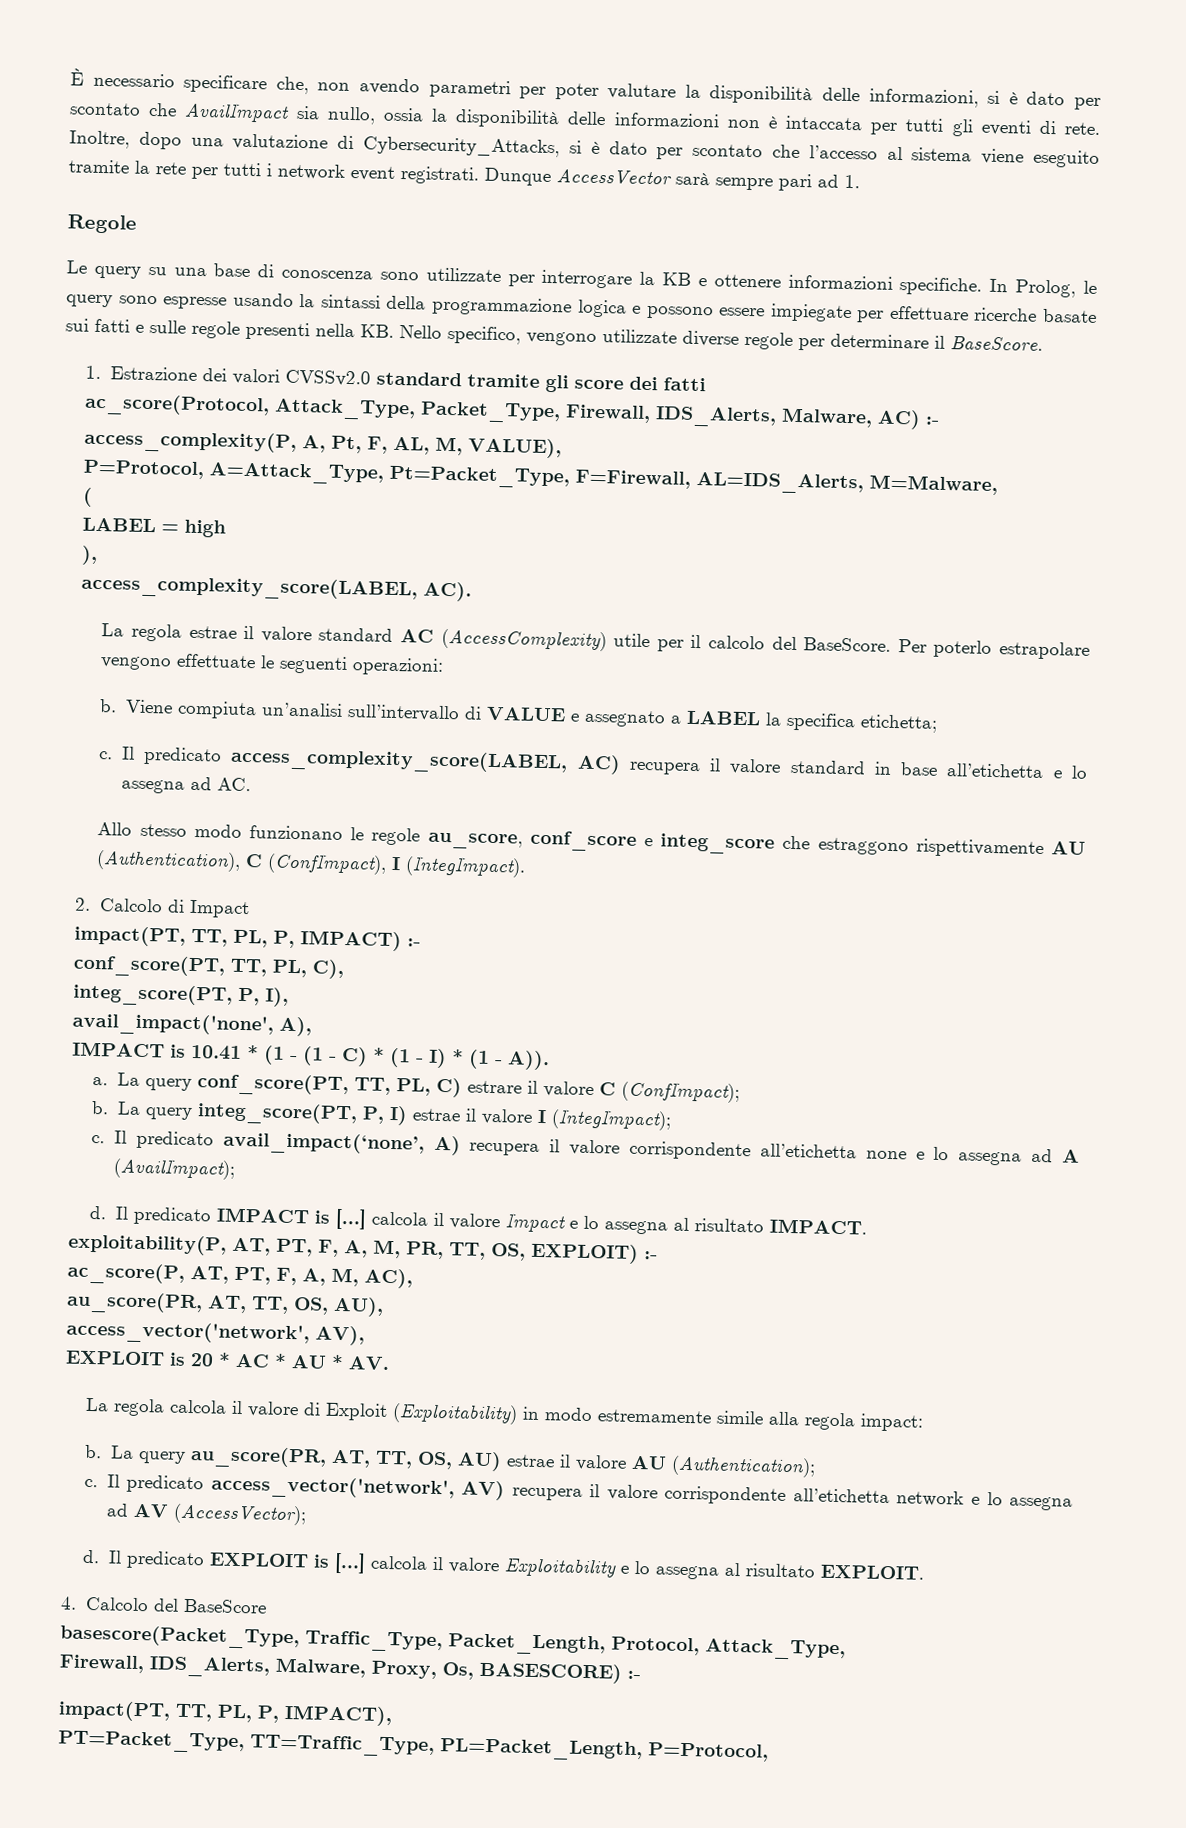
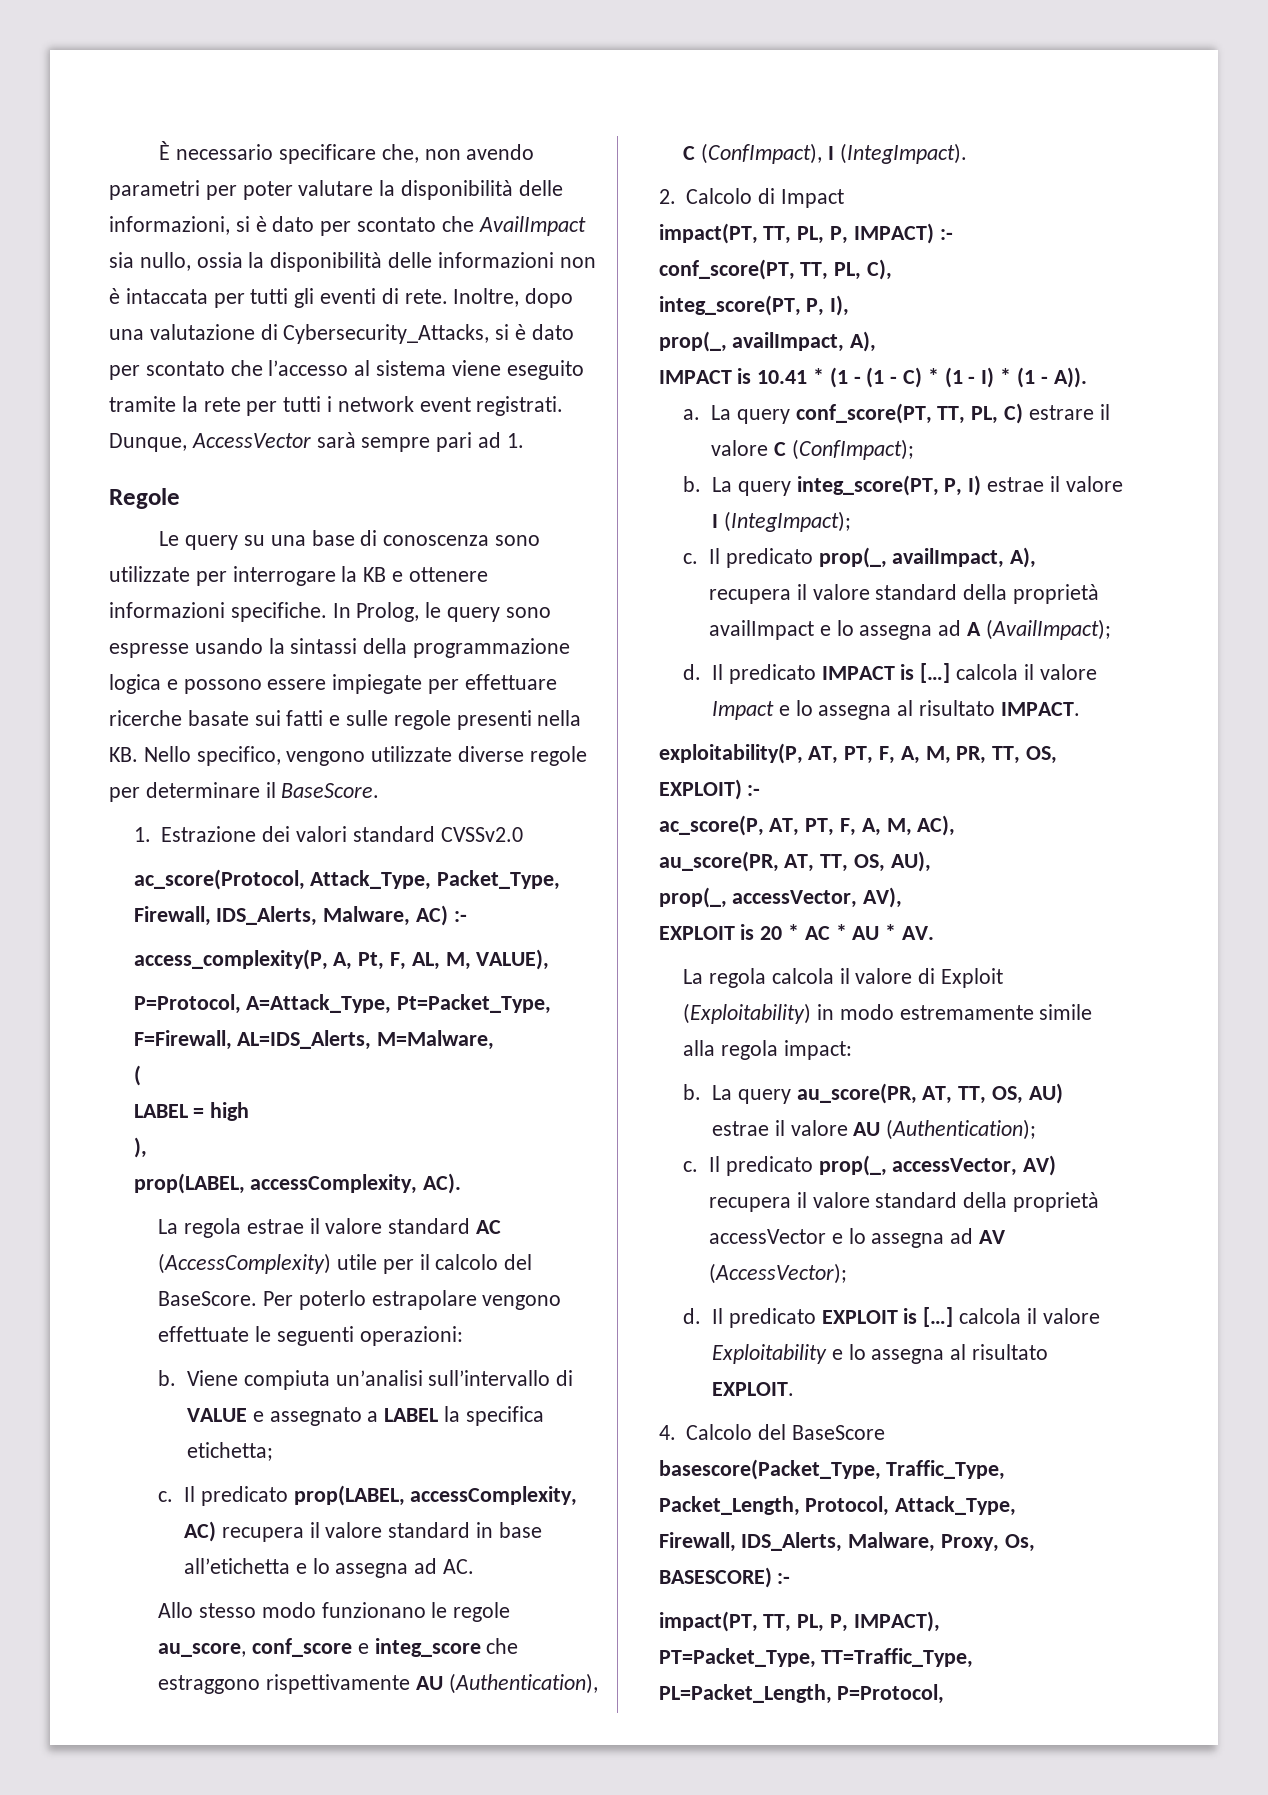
- Dunque AccessVector sarà sempre pari ad 1.
+ Dunque, AccessVector sarà sempre pari ad 1.
- 1. Estrazione dei valori CVSSv2.0 standard tramite gli score dei fatti
+ 1. Estrazione dei valori standard CVSSv2.0
- access_complexity_score(LABEL, AC).
+ prop(LABEL, accessComplexity, AC).
- Il predicato access_complexity_score(LABEL, AC) recupera il valore standard in base all’etichetta e lo assegna ad AC.
+ Il predicato prop(LABEL, accessComplexity, AC) recupera il valore standard in base all’etichetta e lo assegna ad AC.
  integ_score(PT, P, I),
- avail_impact('none', A),
+ prop(_, availImpact, A),
- Il predicato avail_impact(‘none’, A) recupera il valore corrispondente all’etichetta none e lo assegna ad A (AvailImpact);
+ Il predicato prop(_, availImpact, A), recupera il valore standard della proprietà availImpact e lo assegna ad A (AvailImpact);
- access_vector('network', AV),
+ prop(_, accessVector, AV),
- Il predicato access_vector('network', AV) recupera il valore corrispondente all’etichetta network e lo assegna ad AV (AccessVector);
+ Il predicato prop(_, accessVector, AV) recupera il valore standard della proprietà accessVector e lo assegna ad AV (AccessVector);

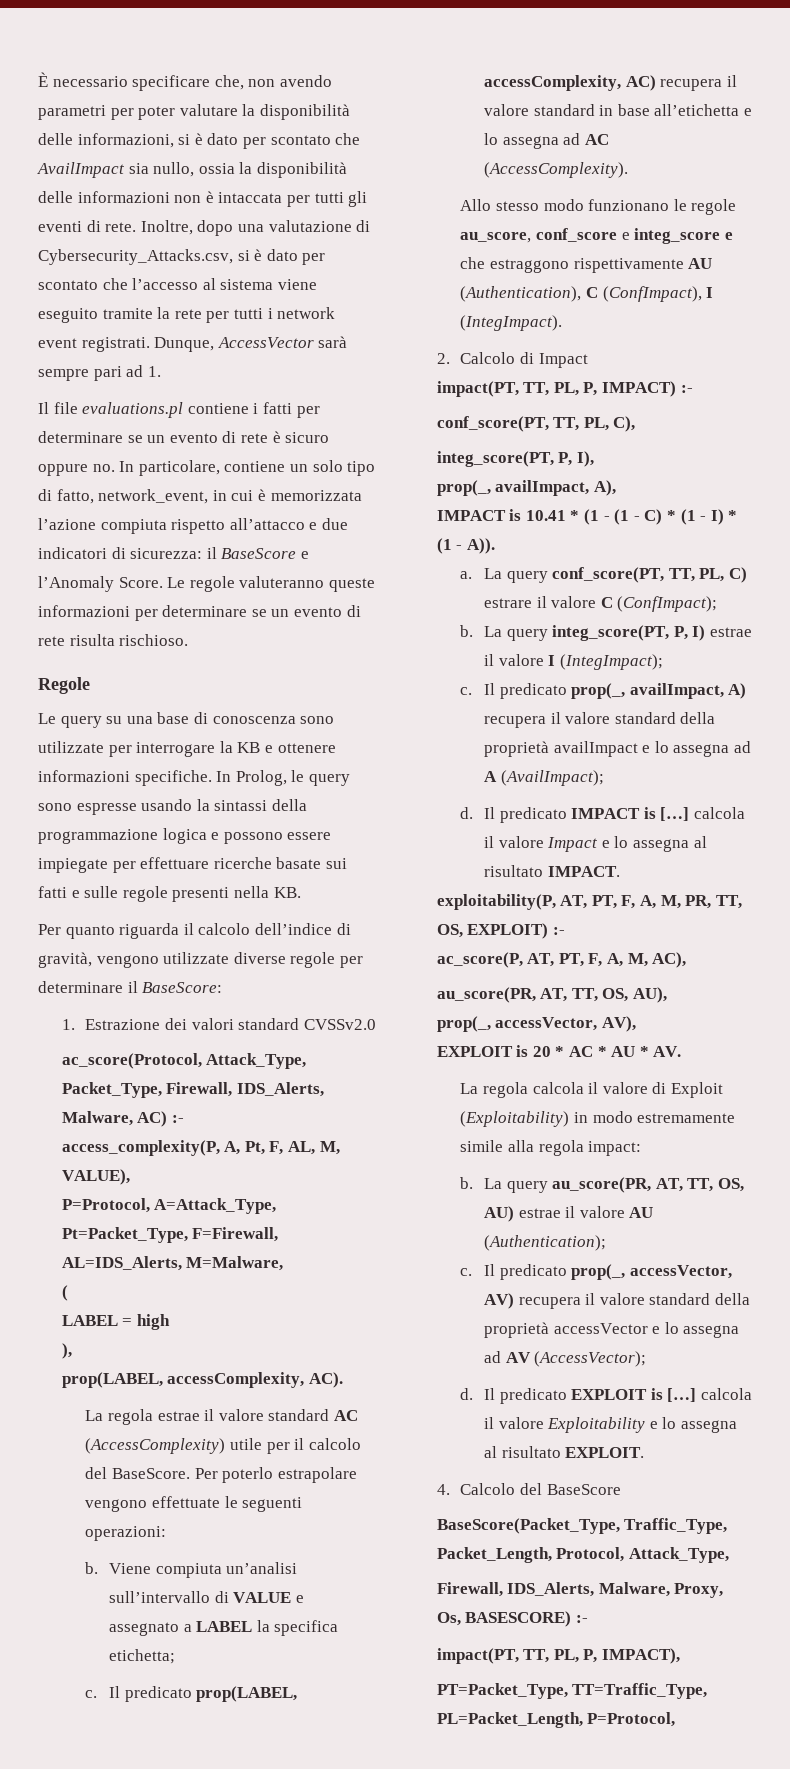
- Inoltre, dopo una valutazione di Cybersecurity_Attacks, si è dato per scontato che l’accesso al sistema viene eseguito tramite la rete per tutti i network event registrati.
+ Inoltre, dopo una valutazione di Cybersecurity_Attacks.csv, si è dato per scontato che l’accesso al sistema viene eseguito tramite la rete per tutti i network event registrati.
+ Il file evaluations.pl contiene i fatti per determinare se un evento di rete è sicuro oppure no. In particolare, contiene un solo tipo di fatto, network_event, in cui è memorizzata l’azione compiuta rispetto all’attacco e due indicatori di sicurezza: il BaseScore e l’Anomaly Score. Le regole valuteranno queste informazioni per determinare se un evento di rete risulta rischioso.
- In Prolog, le query sono espresse usando la sintassi della programmazione logica e possono essere impiegate per effettuare ricerche basate sui fatti e sulle regole presenti nella KB. Nello specifico, vengono utilizzate diverse regole per determinare il BaseScore.
+ In Prolog, le query sono espresse usando la sintassi della programmazione logica e possono essere impiegate per effettuare ricerche basate sui fatti e sulle regole presenti nella KB.
+ Per quanto riguarda il calcolo dell’indice di gravità, vengono utilizzate diverse regole per determinare il BaseScore:
- Il predicato prop(LABEL, accessComplexity, AC) recupera il valore standard in base all’etichetta e lo assegna ad AC.
+ Il predicato prop(LABEL, accessComplexity, AC) recupera il valore standard in base all’etichetta e lo assegna ad AC (AccessComplexity).
- Allo stesso modo funzionano le regole au_score, conf_score e integ_score che estraggono rispettivamente AU (Authentication), C (ConfImpact), I (IntegImpact).
+ Allo stesso modo funzionano le regole au_score, conf_score e integ_score e che estraggono rispettivamente AU (Authentication), C (ConfImpact), I (IntegImpact).
- Il predicato prop(_, availImpact, A), recupera il valore standard della proprietà availImpact e lo assegna ad A (AvailImpact);
+ Il predicato prop(_, availImpact, A) recupera il valore standard della proprietà availImpact e lo assegna ad A (AvailImpact);
- basescore(Packet_Type, Traffic_Type, Packet_Length, Protocol, Attack_Type,
+ BaseScore(Packet_Type, Traffic_Type, Packet_Length, Protocol, Attack_Type,

